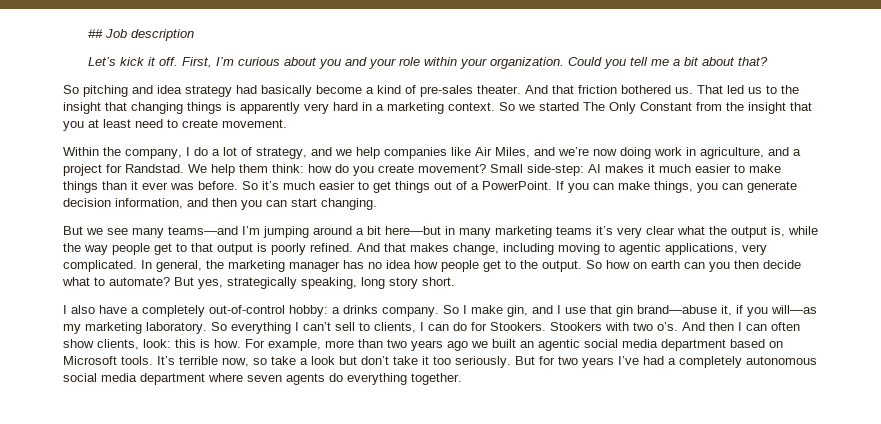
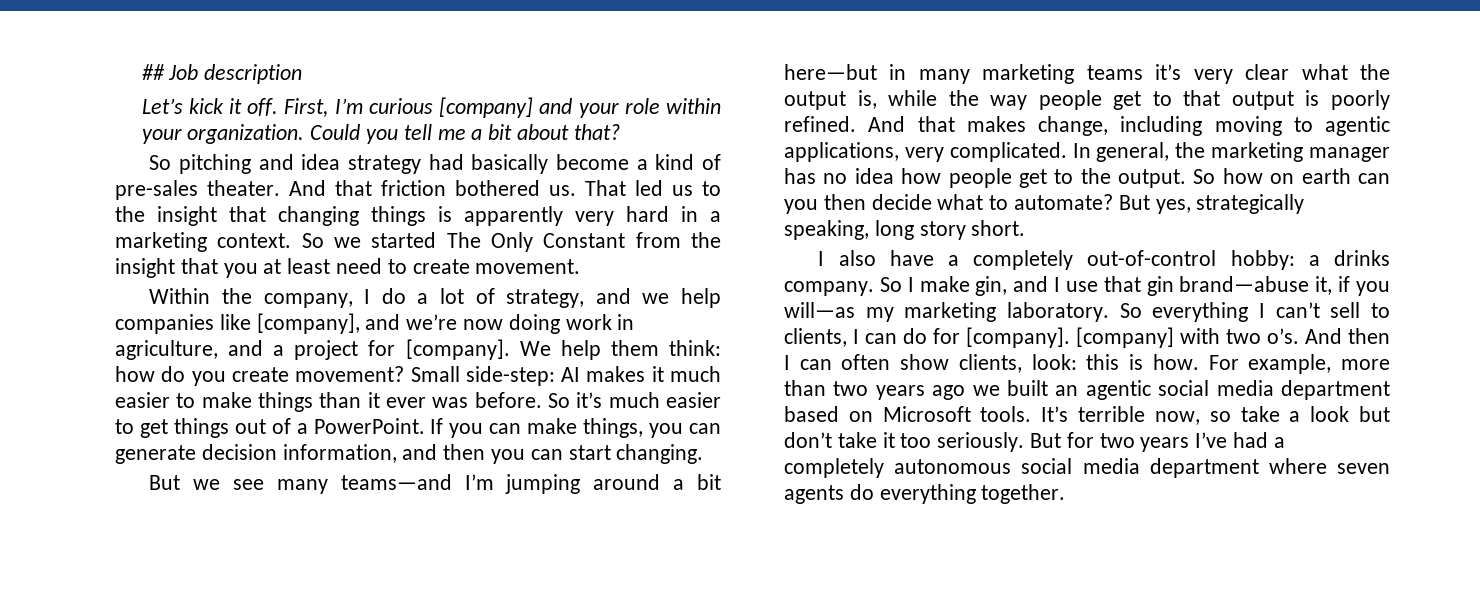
- First, I’m curious about you and your role within your organization.
+ First, I’m curious [company] and your role within your organization.
- Within the company, I do a lot of strategy, and we help companies like Air Miles, and we’re now doing work in agriculture, and a project for Randstad.
+ Within the company, I do a lot of strategy, and we help companies like [company], and we’re now doing work in agriculture, and a project for [company].
- So everything I can’t sell to clients, I can do for Stookers. Stookers with two o’s.
+ So everything I can’t sell to clients, I can do for [company]. [company] with two o’s.

